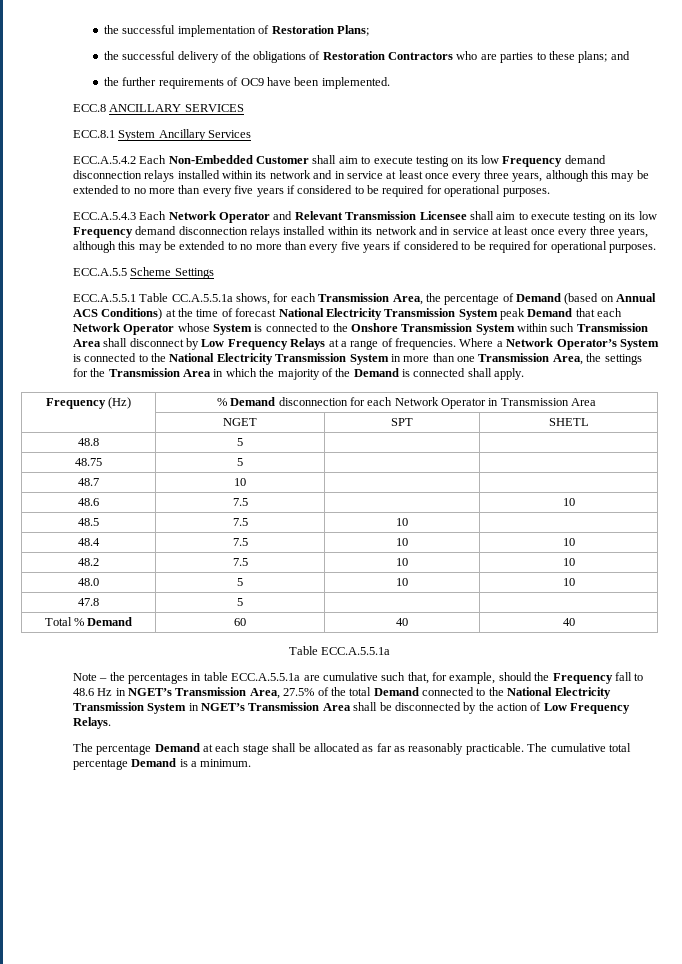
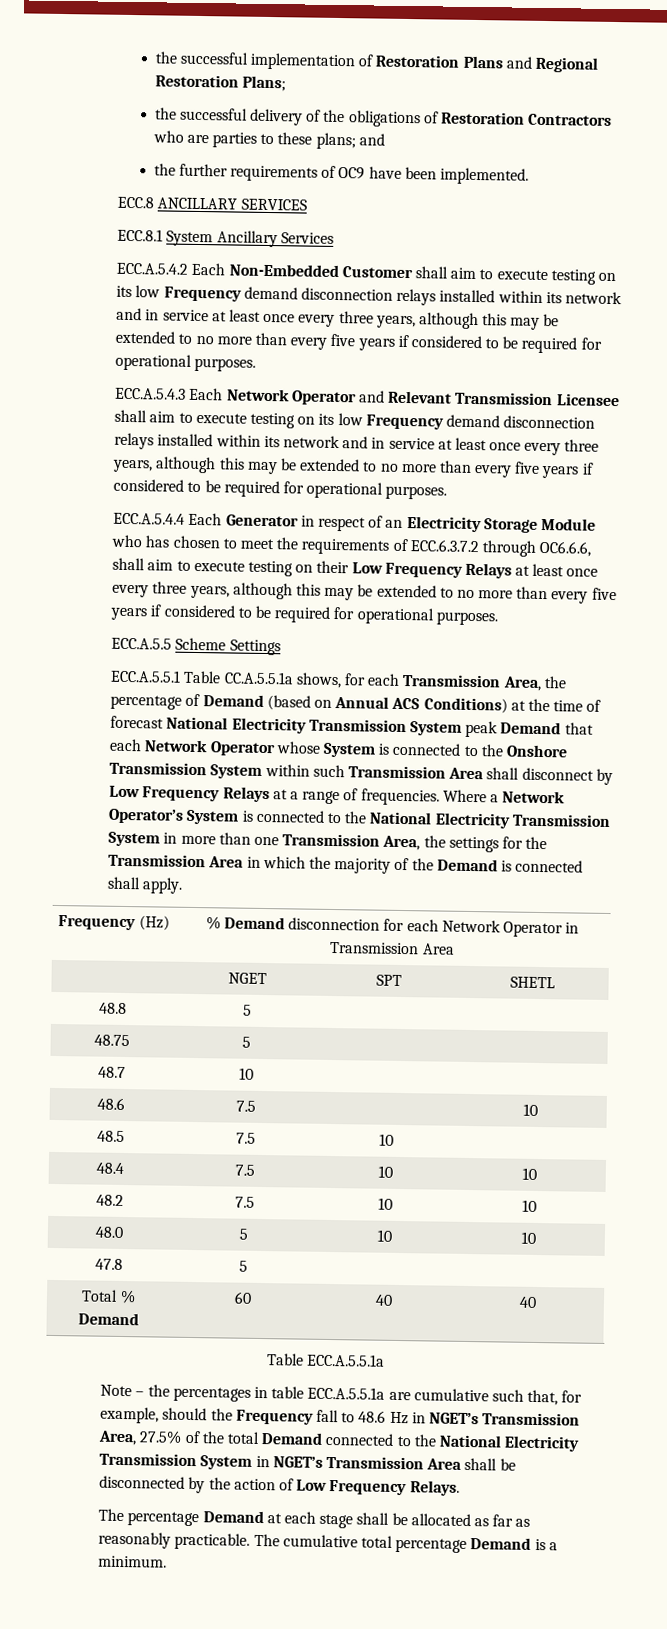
- the successful implementation of Restoration Plans;
+ the successful implementation of Restoration Plans and Regional Restoration Plans;
+ ECC.A.5.4.4 Each Generator in respect of an Electricity Storage Module who has chosen to meet the requirements of ECC.6.3.7.2 through OC6.6.6, shall aim to execute testing on their Low Frequency Relays at least once every three years, although this may be extended to no more than every five years if considered to be required for operational purposes.

